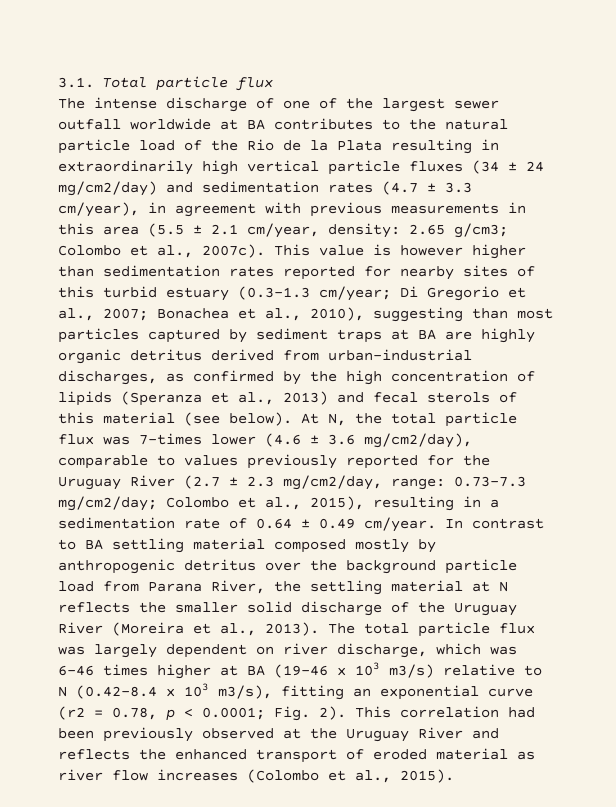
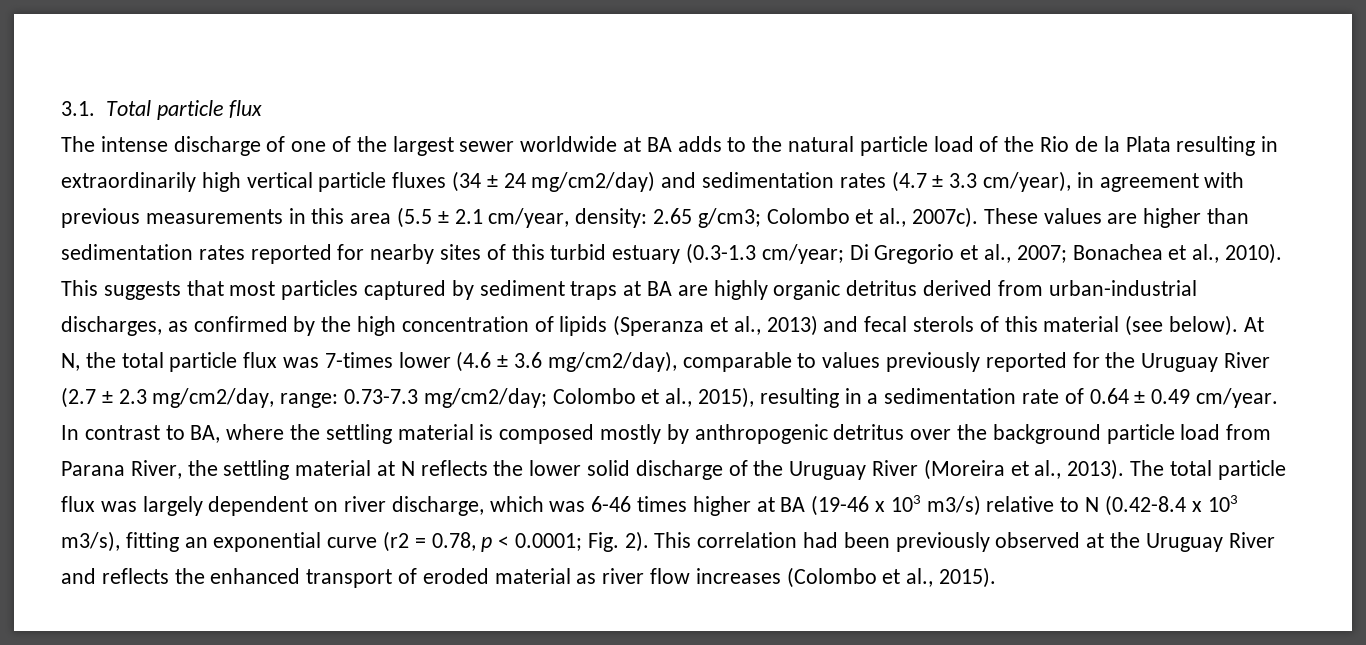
- The intense discharge of one of the largest sewer outfall worldwide at BA contributes to the natural particle load of the Rio de la Plata resulting in extraordinarily high vertical particle fluxes (34 ± 24 mg/cm2/day) and sedimentation rates (4.7 ± 3.3 cm/year), in agreement with previous measurements in this area (5.5 ± 2.1 cm/year, density: 2.65 g/cm3; Colombo et al., 2007c).
+ The intense discharge of one of the largest sewer worldwide at BA adds to the natural particle load of the Rio de la Plata resulting in extraordinarily high vertical particle fluxes (34 ± 24 mg/cm2/day) and sedimentation rates (4.7 ± 3.3 cm/year), in agreement with previous measurements in this area (5.5 ± 2.1 cm/year, density: 2.65 g/cm3; Colombo et al., 2007c).
- This value is however higher than sedimentation rates reported for nearby sites of this turbid estuary (0.3-1.3 cm/year; Di Gregorio et al., 2007; Bonachea et al., 2010), suggesting than most particles captured by sediment traps at BA are highly organic detritus derived from urban-industrial discharges, as confirmed by the high concentration of lipids (Speranza et al., 2013) and fecal sterols of this material (see below).
+ These values are higher than sedimentation rates reported for nearby sites of this turbid estuary (0.3-1.3 cm/year; Di Gregorio et al., 2007; Bonachea et al., 2010). This suggests that most particles captured by sediment traps at BA are highly organic detritus derived from urban-industrial discharges, as confirmed by the high concentration of lipids (Speranza et al., 2013) and fecal sterols of this material (see below).
- In contrast to BA settling material composed mostly by anthropogenic detritus over the background particle load from Parana River, the settling material at N reflects the smaller solid discharge of the Uruguay River (Moreira et al., 2013).
+ In contrast to BA, where the settling material is composed mostly by anthropogenic detritus over the background particle load from Parana River, the settling material at N reflects the lower solid discharge of the Uruguay River (Moreira et al., 2013).

